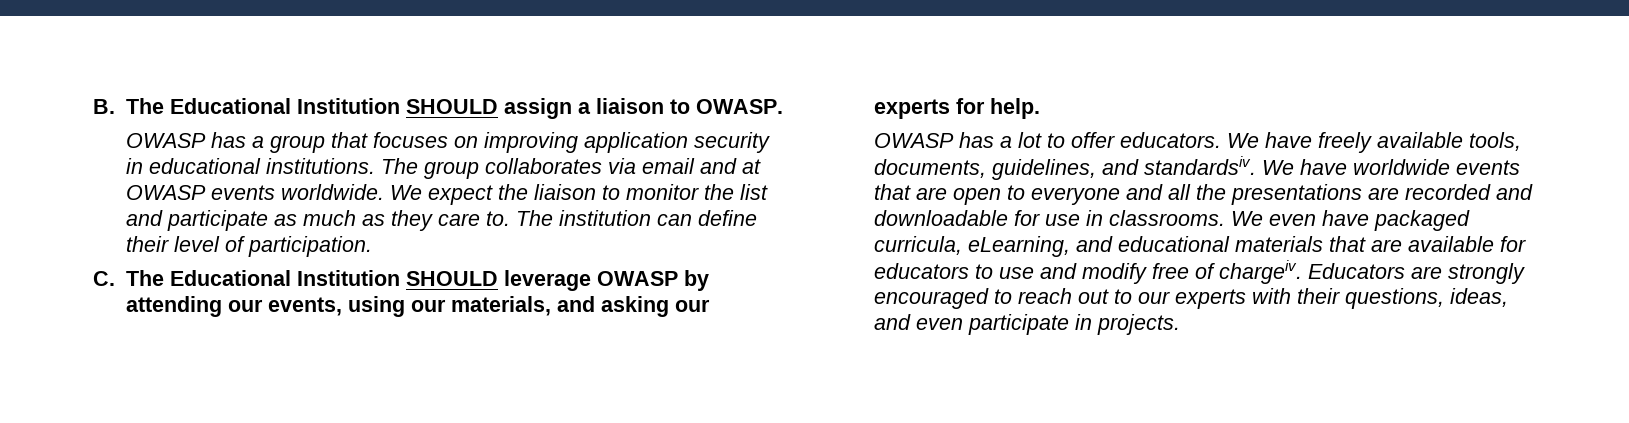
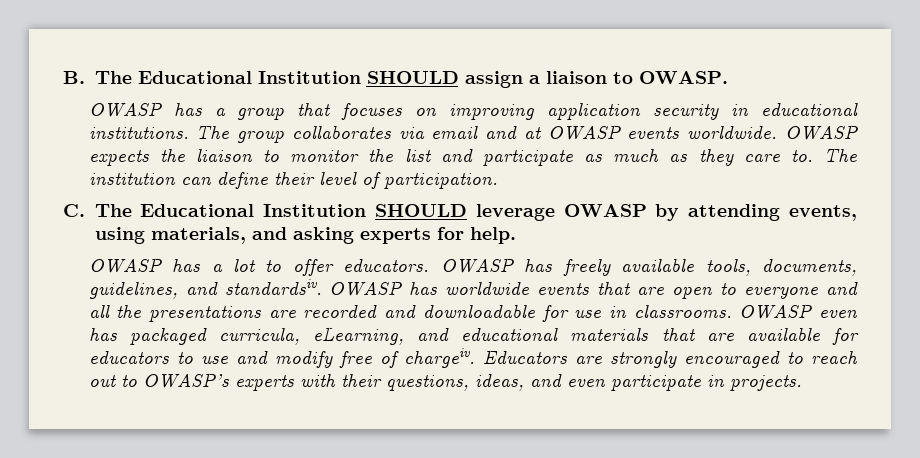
- We expect the liaison to monitor the list and participate as much as they care to.
+ OWASP expects the liaison to monitor the list and participate as much as they care to.
- C. The Educational Institution SHOULD leverage OWASP by attending our events, using our materials, and asking our experts for help.
+ C. The Educational Institution SHOULD leverage OWASP by attending events, using materials, and asking experts for help.
- We have freely available tools, documents, guidelines, and standardsiv.
+ OWASP has freely available tools, documents, guidelines, and standardsiv.
- We have worldwide events that are open to everyone and all the presentations are recorded and downloadable for use in classrooms.
+ OWASP has worldwide events that are open to everyone and all the presentations are recorded and downloadable for use in classrooms.
- We even have packaged curricula, eLearning, and educational materials that are available for educators to use and modify free of chargeiv.
+ OWASP even has packaged curricula, eLearning, and educational materials that are available for educators to use and modify free of chargeiv.
- Educators are strongly encouraged to reach out to our experts with their questions, ideas, and even participate in projects.
+ Educators are strongly encouraged to reach out to OWASP’s experts with their questions, ideas, and even participate in projects.

